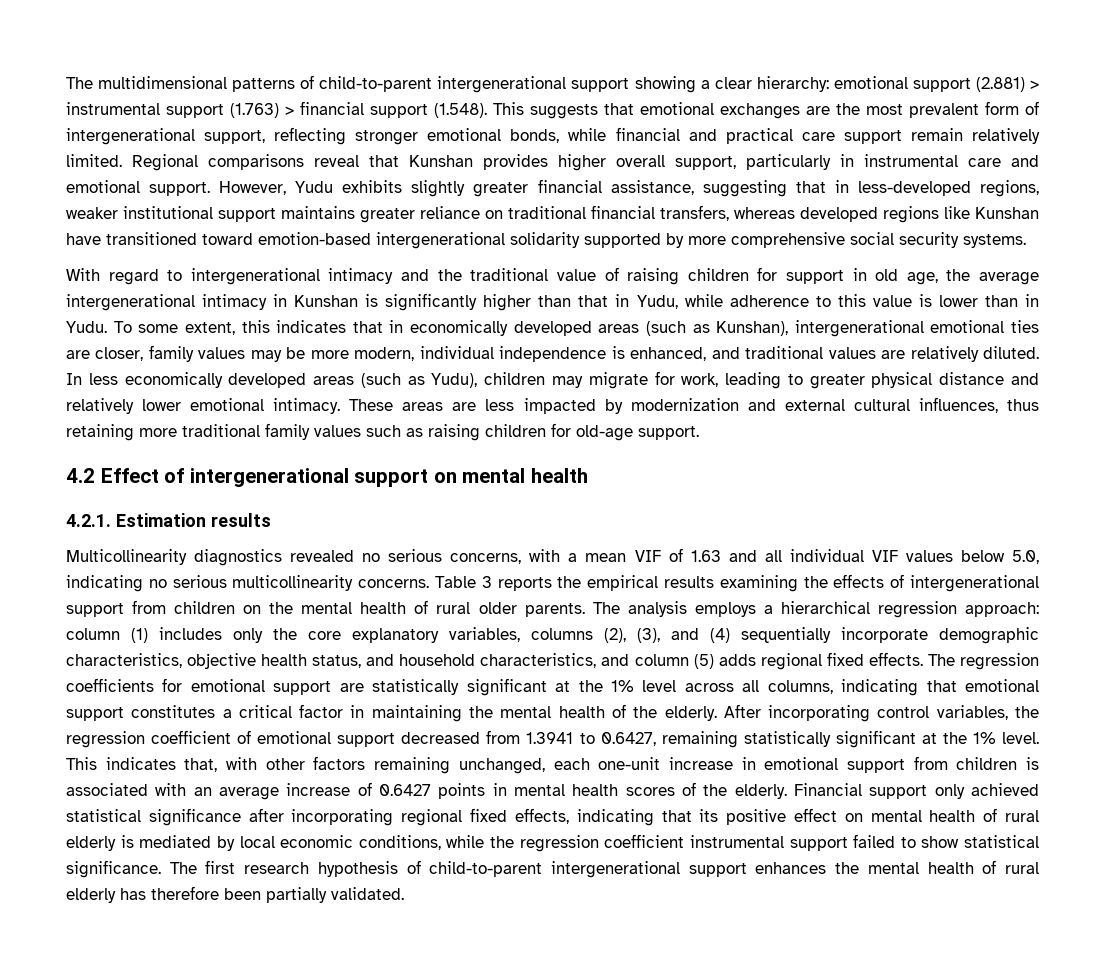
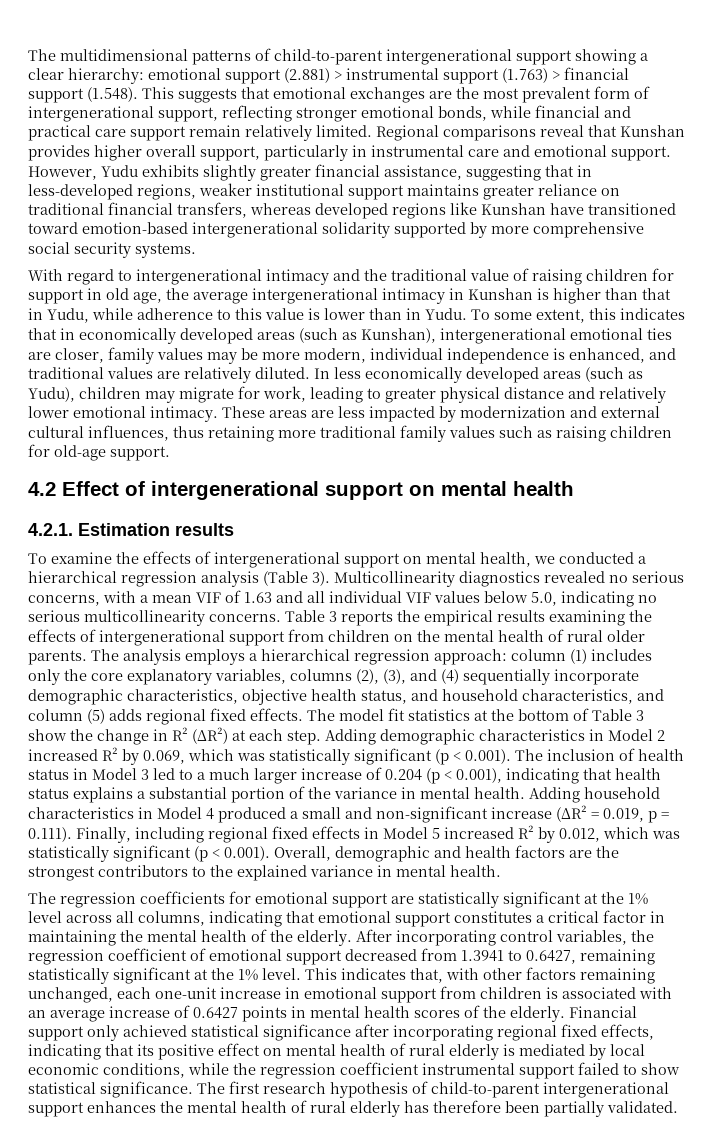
- With regard to intergenerational intimacy and the traditional value of raising children for support in old age, the average intergenerational intimacy in Kunshan is significantly higher than that in Yudu, while adherence to this value is lower than in Yudu.
+ With regard to intergenerational intimacy and the traditional value of raising children for support in old age, the average intergenerational intimacy in Kunshan is higher than that in Yudu, while adherence to this value is lower than in Yudu.
+ To examine the effects of intergenerational support on mental health, we conducted a hierarchical regression analysis (Table 3).
+ The model fit statistics at the bottom of Table 3 show the change in R² (ΔR²) at each step. Adding demographic characteristics in Model 2 increased R² by 0.069, which was statistically significant (p < 0.001). The inclusion of health status in Model 3 led to a much larger increase of 0.204 (p < 0.001), indicating that health status explains a substantial portion of the variance in mental health. Adding household characteristics in Model 4 produced a small and non‑significant increase (ΔR² = 0.019, p = 0.111). Finally, including regional fixed effects in Model 5 increased R² by 0.012, which was statistically significant (p < 0.001). Overall, demographic and health factors are the strongest contributors to the explained variance in mental health.

